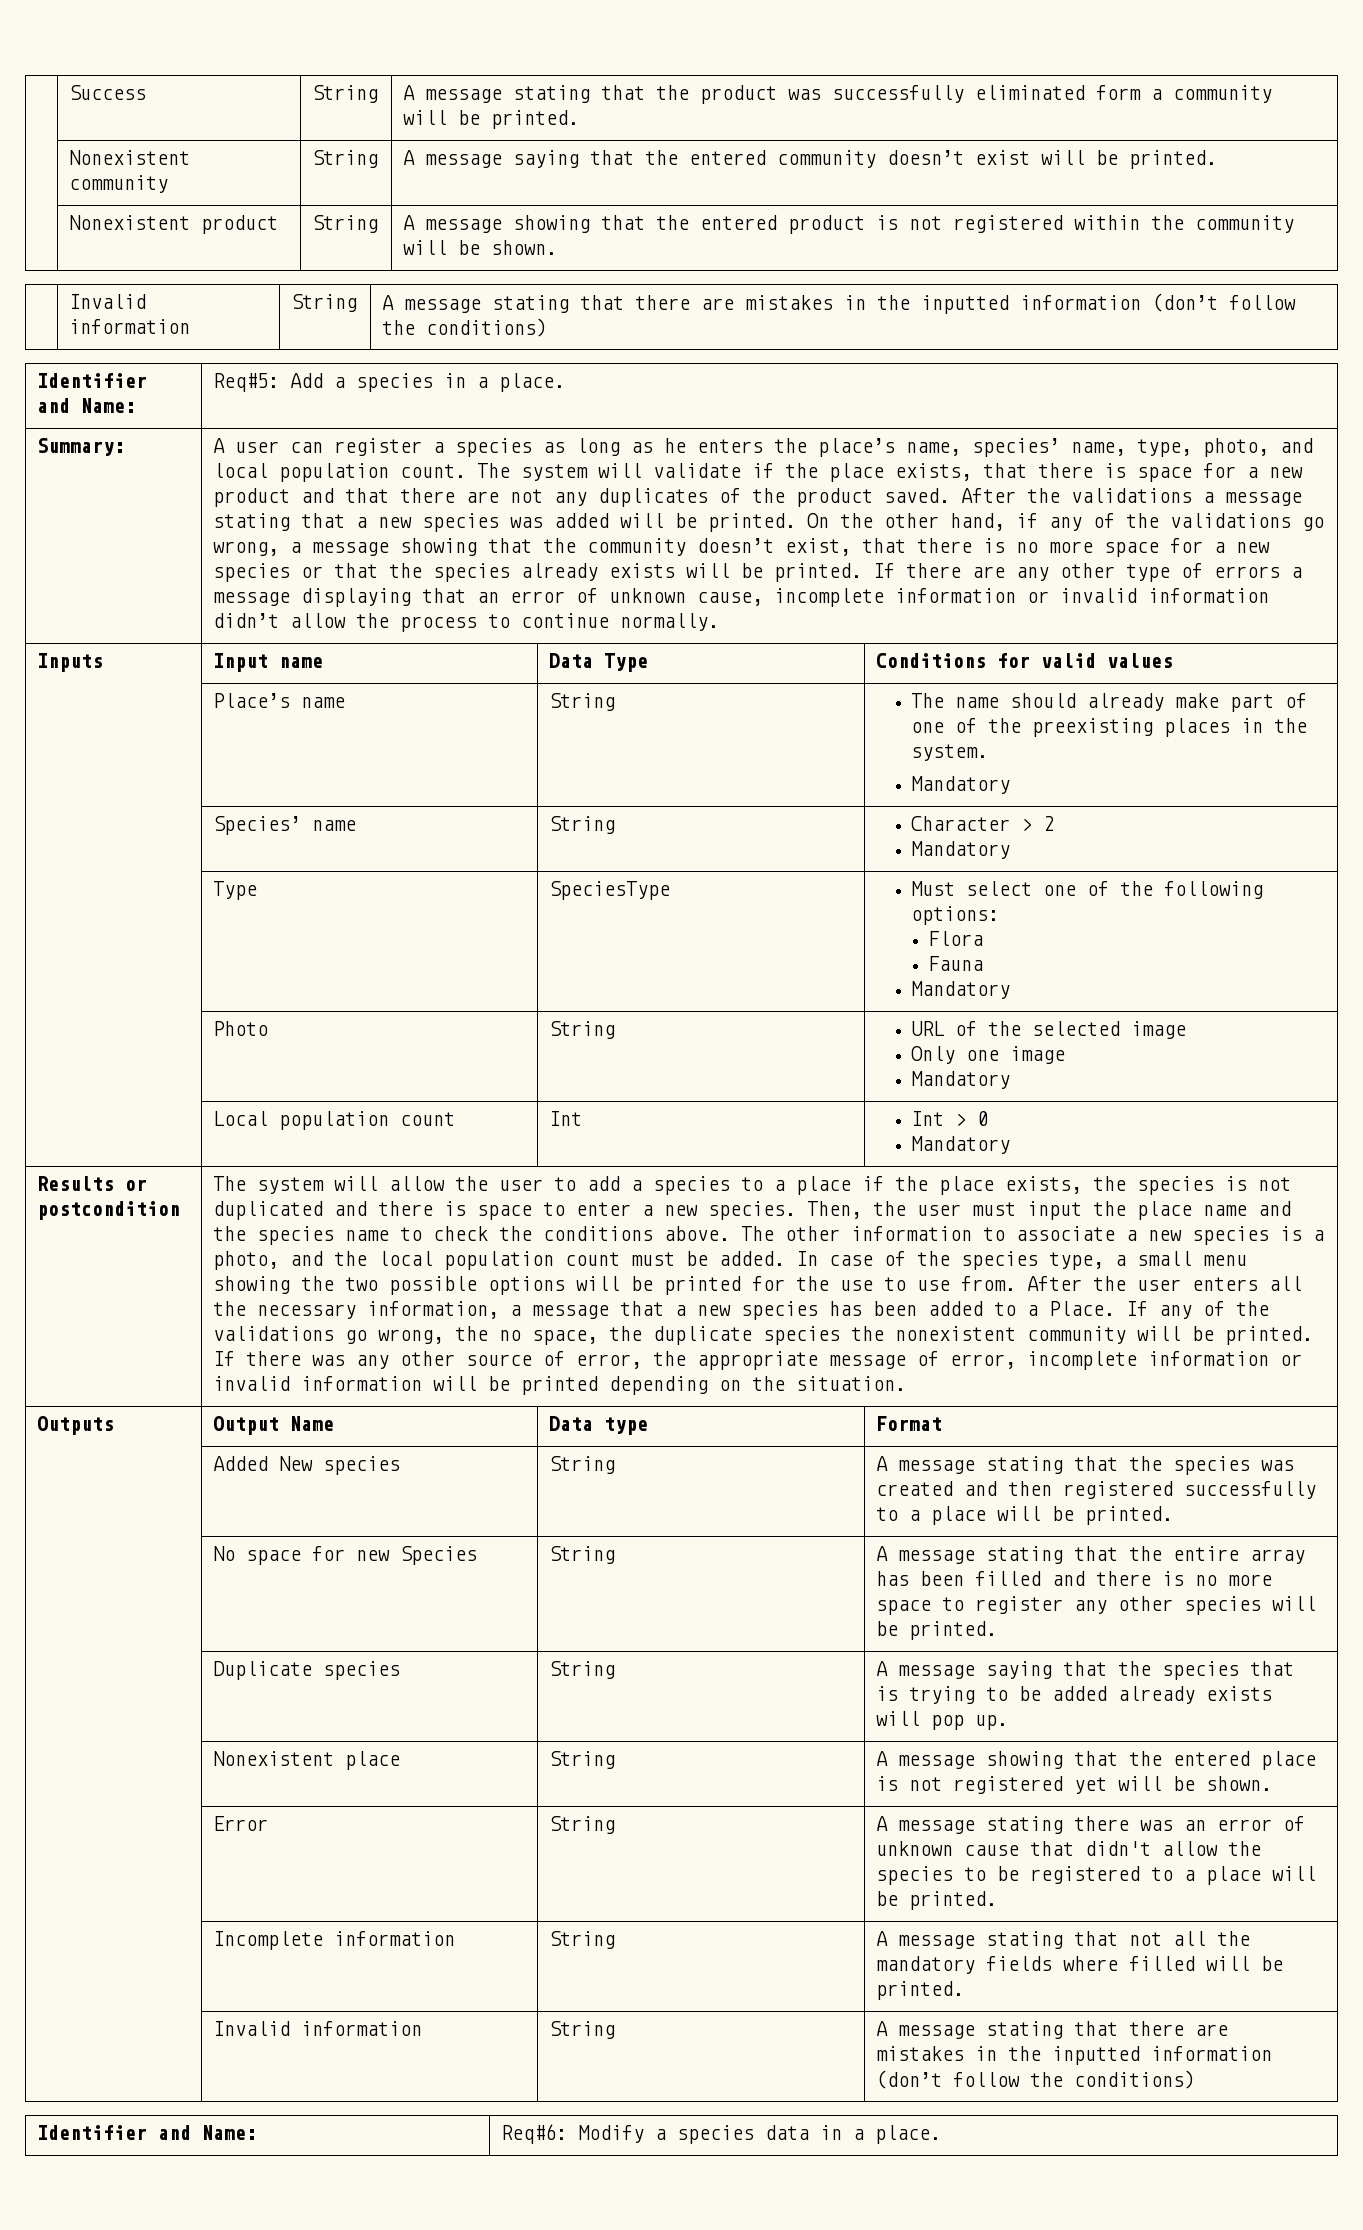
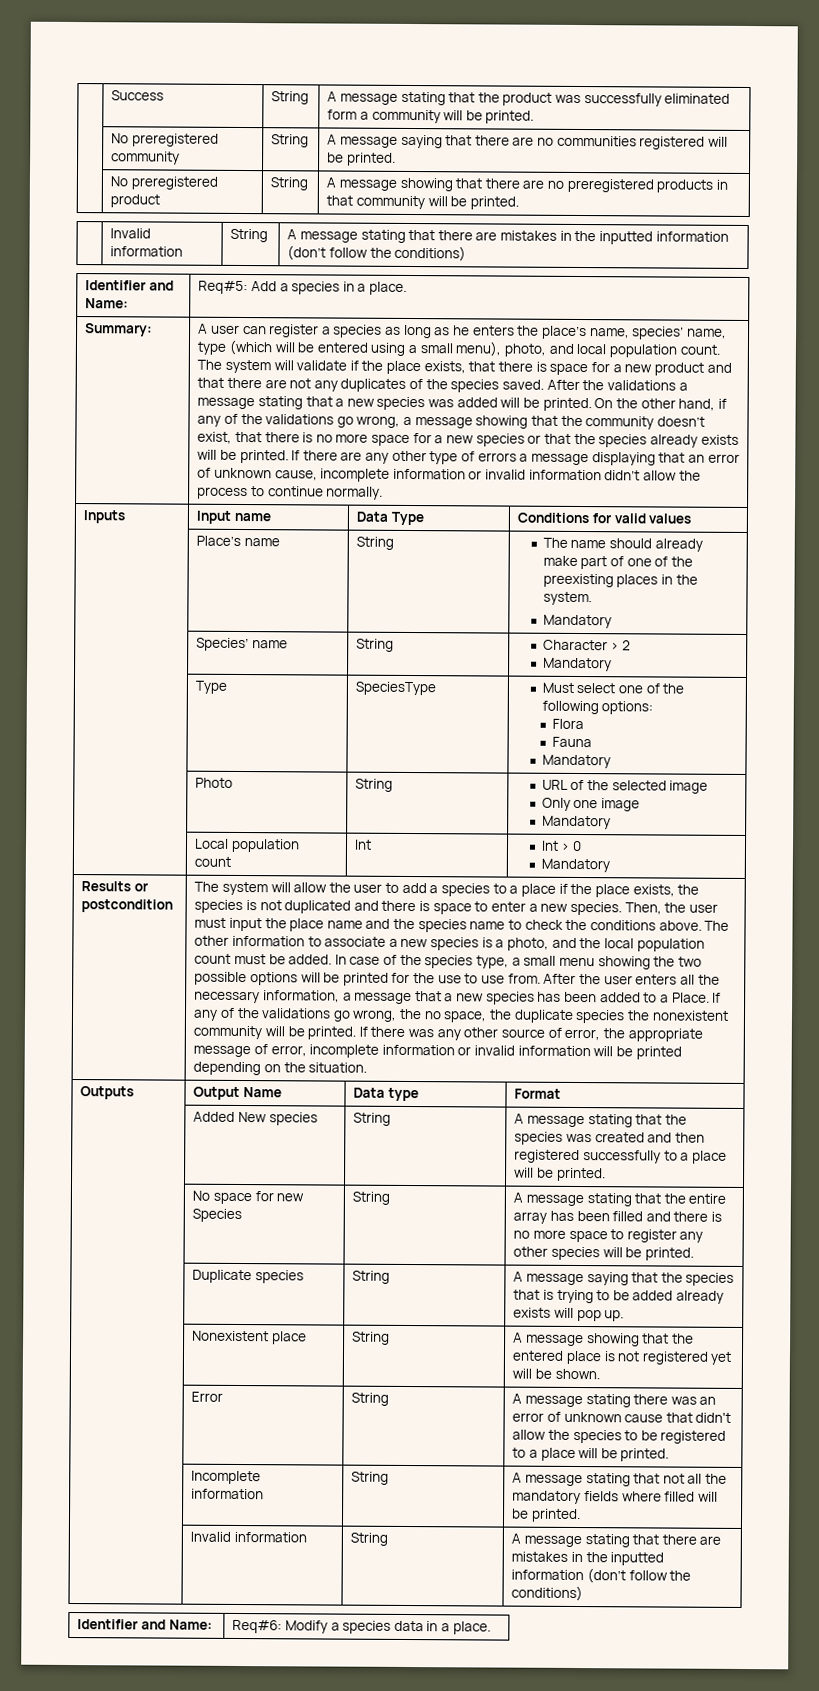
- | Nonexistent community | String | A message saying that the entered community doesn’t exist will be printed.
- | Nonexistent product | String | A message showing that the entered product is not registered within the community will be shown.
+ | No preregistered community | String | A message saying that there are no communities registered will be printed.
+ | No preregistered product | String | A message showing that there are no preregistered products in that community will be printed.
- A user can register a species as long as he enters the place’s name, species’ name, type, photo, and local population count.
+ A user can register a species as long as he enters the place’s name, species’ name, type (which will be entered using a small menu), photo, and local population count.
- The system will validate if the place exists, that there is space for a new product and that there are not any duplicates of the product saved.
+ The system will validate if the place exists, that there is space for a new product and that there are not any duplicates of the species saved.

